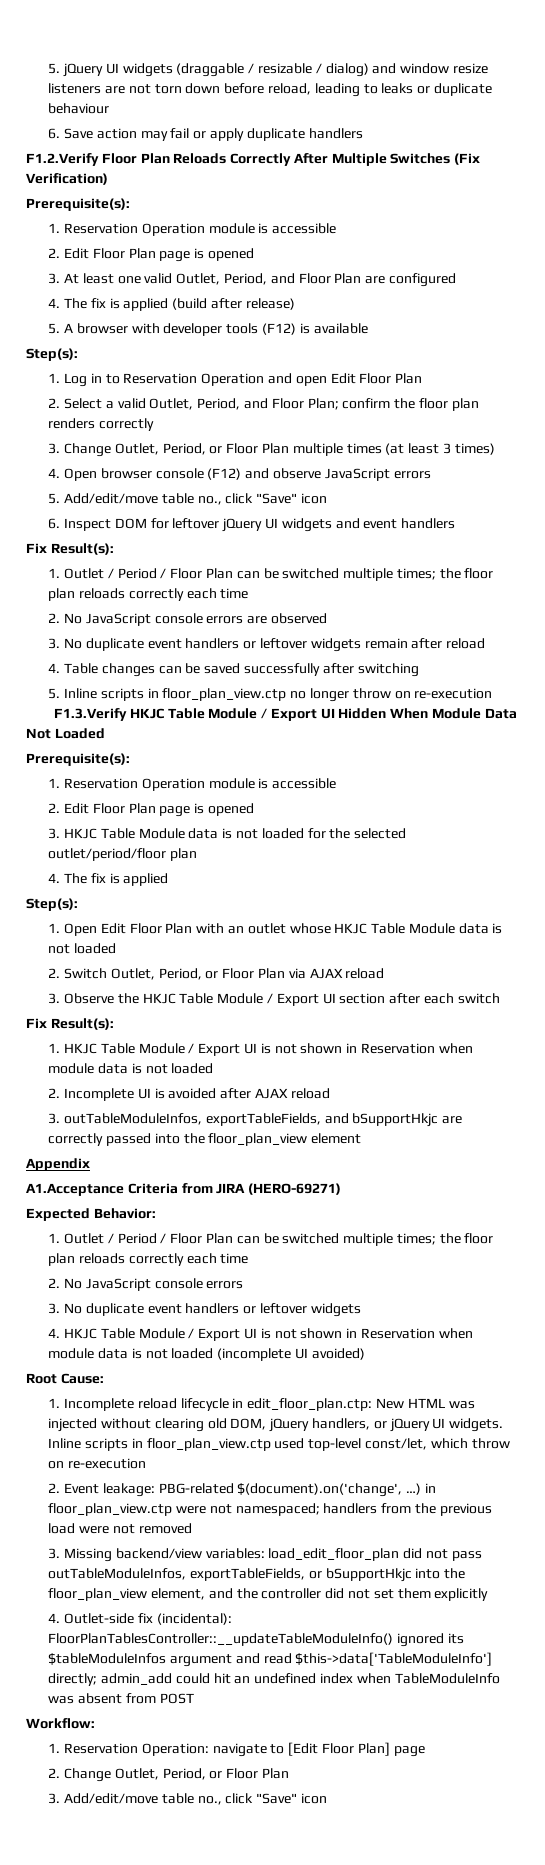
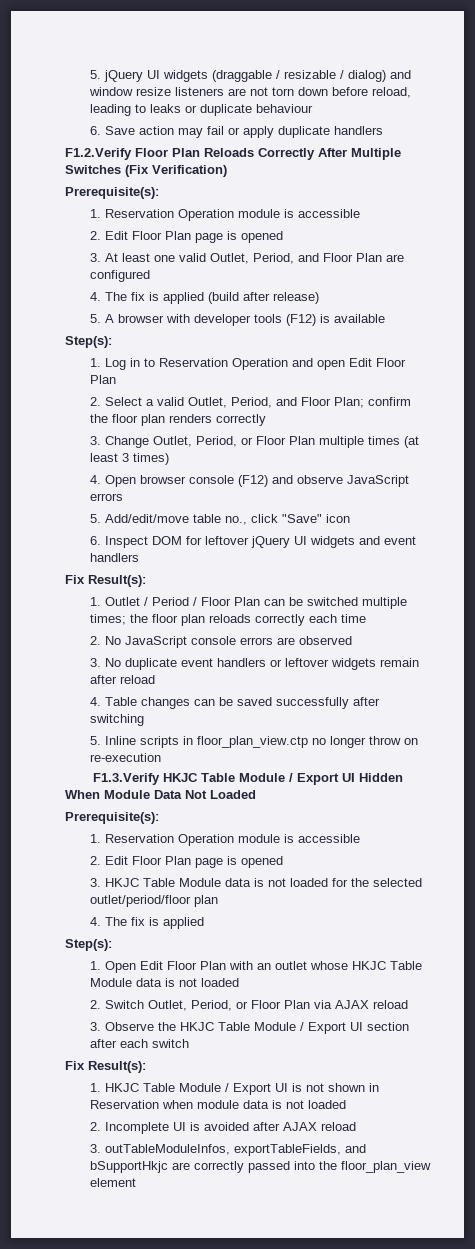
- Appendix
- A1.Acceptance Criteria from JIRA (HERO-69271)
- Expected Behavior:
- 1. Outlet / Period / Floor Plan can be switched multiple times; the floor plan reloads correctly each time
- 2. No JavaScript console errors
- 3. No duplicate event handlers or leftover widgets
- 4. HKJC Table Module / Export UI is not shown in Reservation when module data is not loaded (incomplete UI avoided)
- Root Cause:
- 1. Incomplete reload lifecycle in edit_floor_plan.ctp: New HTML was injected without clearing old DOM, jQuery handlers, or jQuery UI widgets. Inline scripts in floor_plan_view.ctp used top-level const/let, which throw on re-execution
- 2. Event leakage: PBG-related $(document).on('change', …) in floor_plan_view.ctp were not namespaced; handlers from the previous load were not removed
- 3. Missing backend/view variables: load_edit_floor_plan did not pass outTableModuleInfos, exportTableFields, or bSupportHkjc into the floor_plan_view element, and the controller did not set them explicitly
- 4. Outlet-side fix (incidental): FloorPlanTablesController::__updateTableModuleInfo() ignored its $tableModuleInfos argument and read $this->data['TableModuleInfo'] directly; admin_add could hit an undefined index when TableModuleInfo was absent from POST
- Workflow:
- 1. Reservation Operation: navigate to [Edit Floor Plan] page
- 2. Change Outlet, Period, or Floor Plan
- 3. Add/edit/move table no., click "Save" icon

